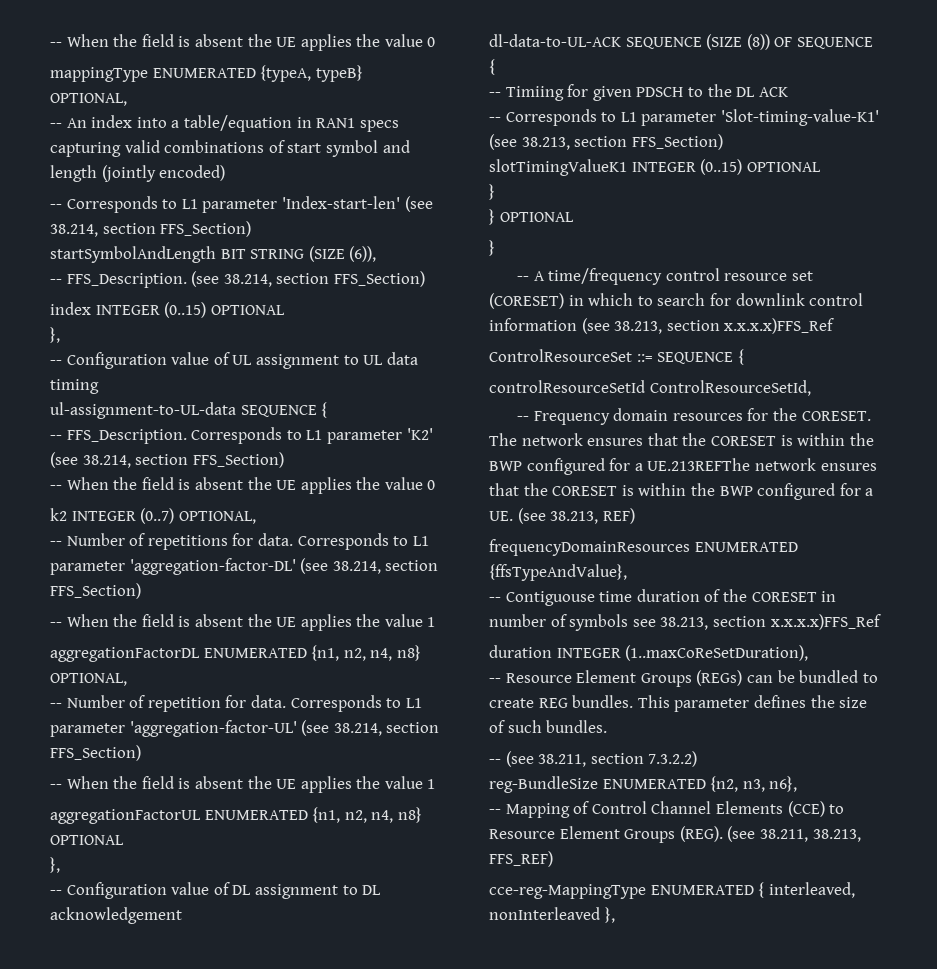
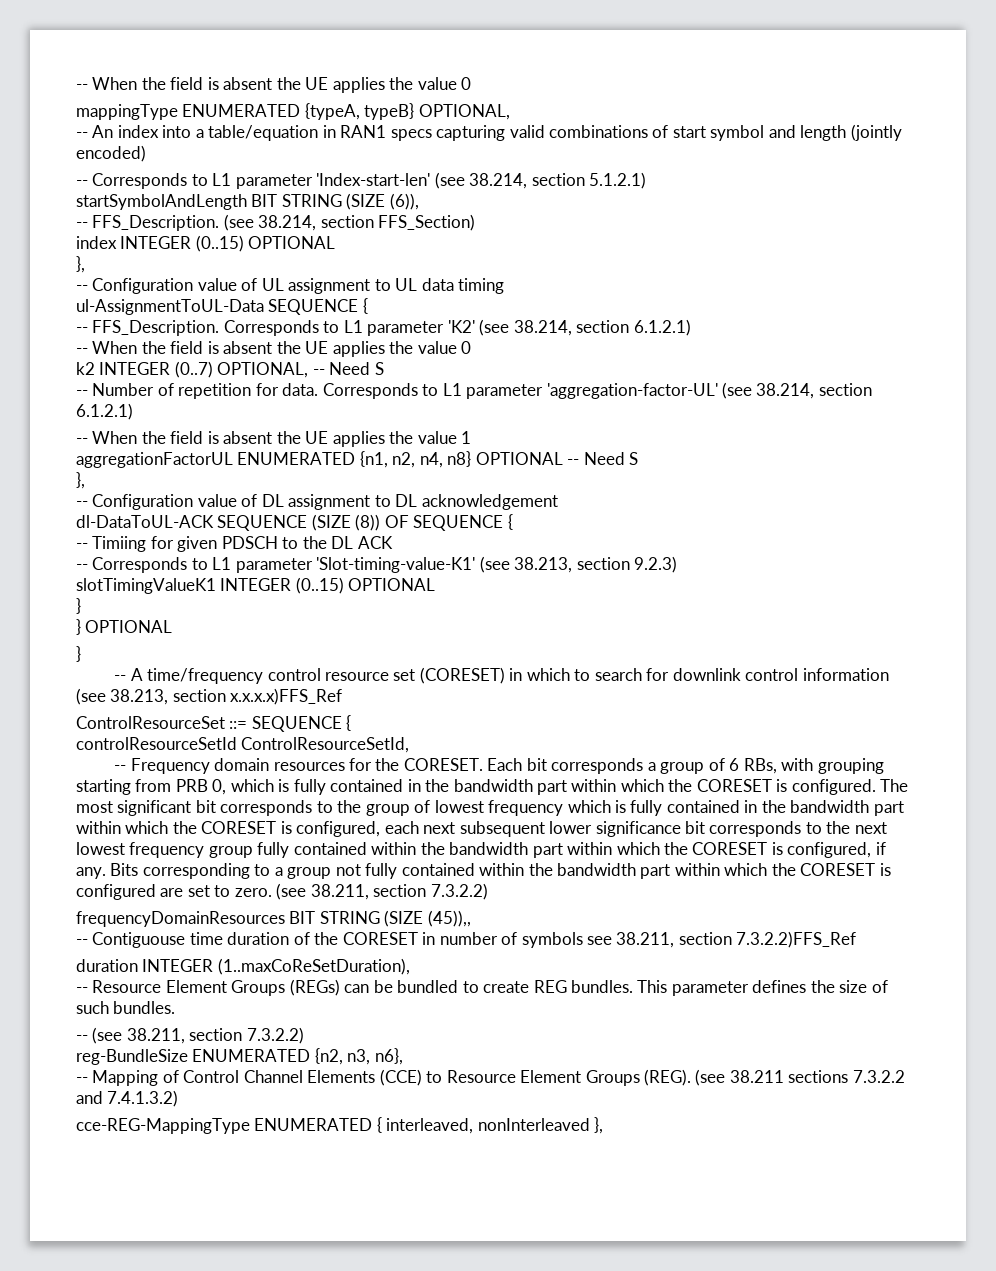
- -- Corresponds to L1 parameter 'Index-start-len' (see 38.214, section FFS_Section)
+ -- Corresponds to L1 parameter 'Index-start-len' (see 38.214, section 5.1.2.1)
- ul-assignment-to-UL-data SEQUENCE {
+ ul-AssignmentToUL-Data SEQUENCE {
- Corresponds to L1 parameter 'K2' (see 38.214, section FFS_Section)
+ Corresponds to L1 parameter 'K2' (see 38.214, section 6.1.2.1)
- k2 INTEGER (0..7) OPTIONAL,
- -- Number of repetitions for data. Corresponds to L1 parameter 'aggregation-factor-DL' (see 38.214, section FFS_Section)
- -- When the field is absent the UE applies the value 1
- aggregationFactorDL ENUMERATED {n1, n2, n4, n8} OPTIONAL,
+ k2 INTEGER (0..7) OPTIONAL, -- Need S
- Corresponds to L1 parameter 'aggregation-factor-UL' (see 38.214, section FFS_Section)
+ Corresponds to L1 parameter 'aggregation-factor-UL' (see 38.214, section 6.1.2.1)
- aggregationFactorUL ENUMERATED {n1, n2, n4, n8} OPTIONAL
+ aggregationFactorUL ENUMERATED {n1, n2, n4, n8} OPTIONAL -- Need S
- dl-data-to-UL-ACK SEQUENCE (SIZE (8)) OF SEQUENCE {
+ dl-DataToUL-ACK SEQUENCE (SIZE (8)) OF SEQUENCE {
- -- Corresponds to L1 parameter 'Slot-timing-value-K1' (see 38.213, section FFS_Section)
+ -- Corresponds to L1 parameter 'Slot-timing-value-K1' (see 38.213, section 9.2.3)
- The network ensures that the CORESET is within the BWP configured for a UE.213REFThe network ensures that the CORESET is within the BWP configured for a UE. (see 38.213, REF)
- frequencyDomainResources ENUMERATED {ffsTypeAndValue},
+ Each bit corresponds a group of 6 RBs, with grouping starting from PRB 0, which is fully contained in the bandwidth part within which the CORESET is configured. The most significant bit corresponds to the group of lowest frequency which is fully contained in the bandwidth part within which the CORESET is configured, each next subsequent lower significance bit corresponds to the next lowest frequency group fully contained within the bandwidth part within which the CORESET is configured, if any. Bits corresponding to a group not fully contained within the bandwidth part within which the CORESET is configured are set to zero. (see 38.211, section 7.3.2.2)
+ frequencyDomainResources BIT STRING (SIZE (45)),,
- -- Contiguouse time duration of the CORESET in number of symbols see 38.213, section x.x.x.x)FFS_Ref
+ -- Contiguouse time duration of the CORESET in number of symbols see 38.211, section 7.3.2.2)FFS_Ref
- (see 38.211, 38.213, FFS_REF)
- cce-reg-MappingType ENUMERATED { interleaved, nonInterleaved },
+ (see 38.211 sections 7.3.2.2 and 7.4.1.3.2)
+ cce-REG-MappingType ENUMERATED { interleaved, nonInterleaved },

